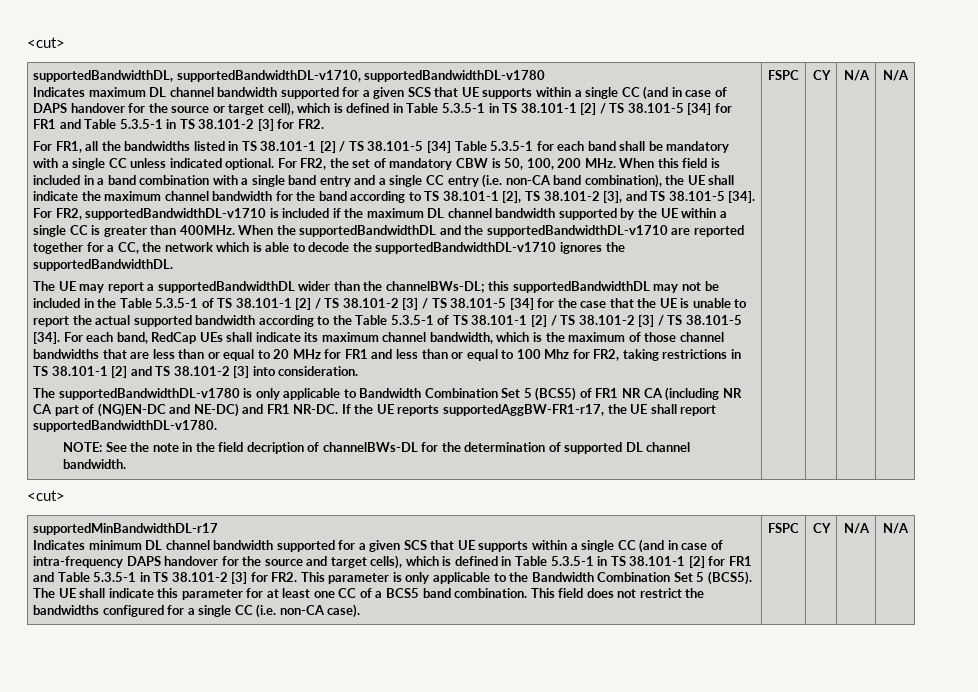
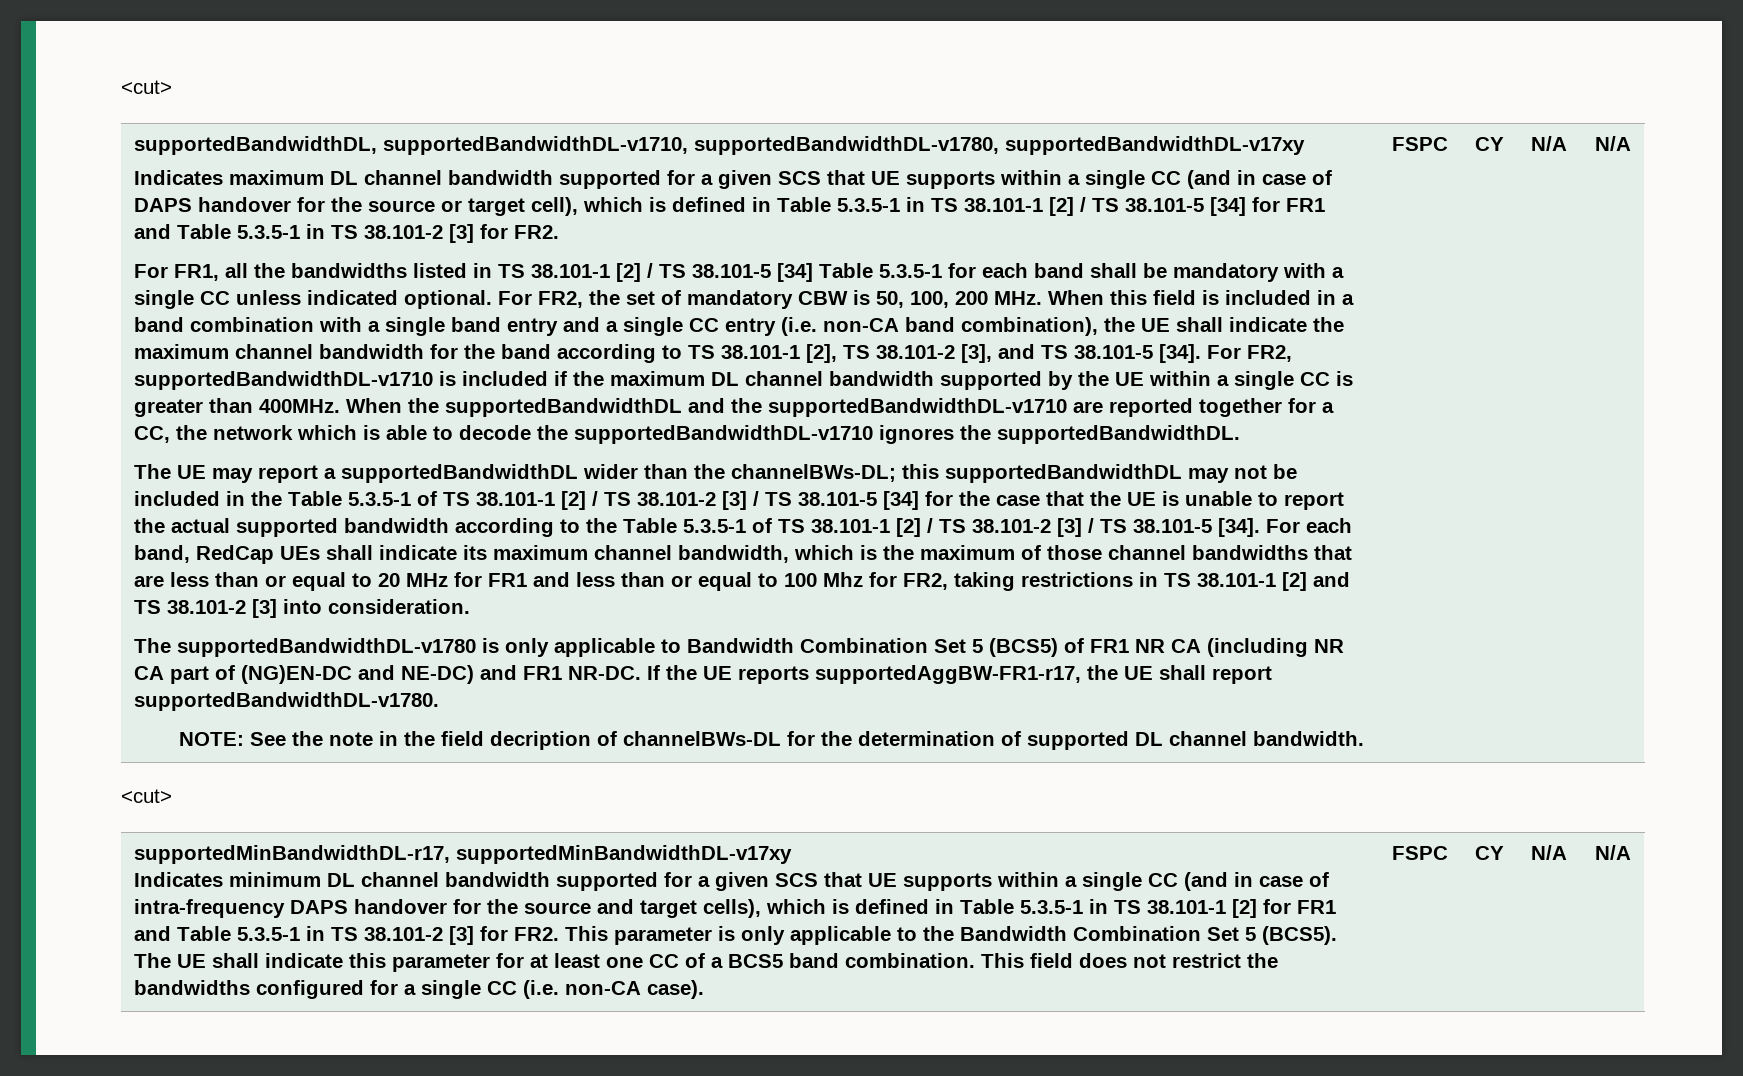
- supportedBandwidthDL, supportedBandwidthDL-v1710, supportedBandwidthDL-v1780
+ supportedBandwidthDL, supportedBandwidthDL-v1710, supportedBandwidthDL-v1780, supportedBandwidthDL-v17xy
- supportedMinBandwidthDL-r17
+ supportedMinBandwidthDL-r17, supportedMinBandwidthDL-v17xy

